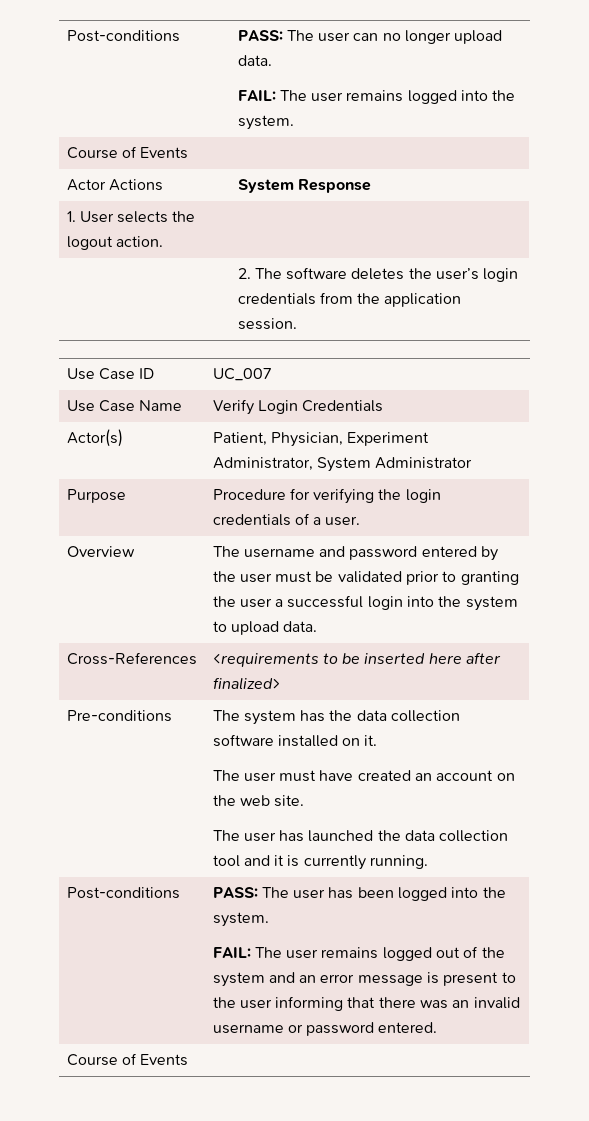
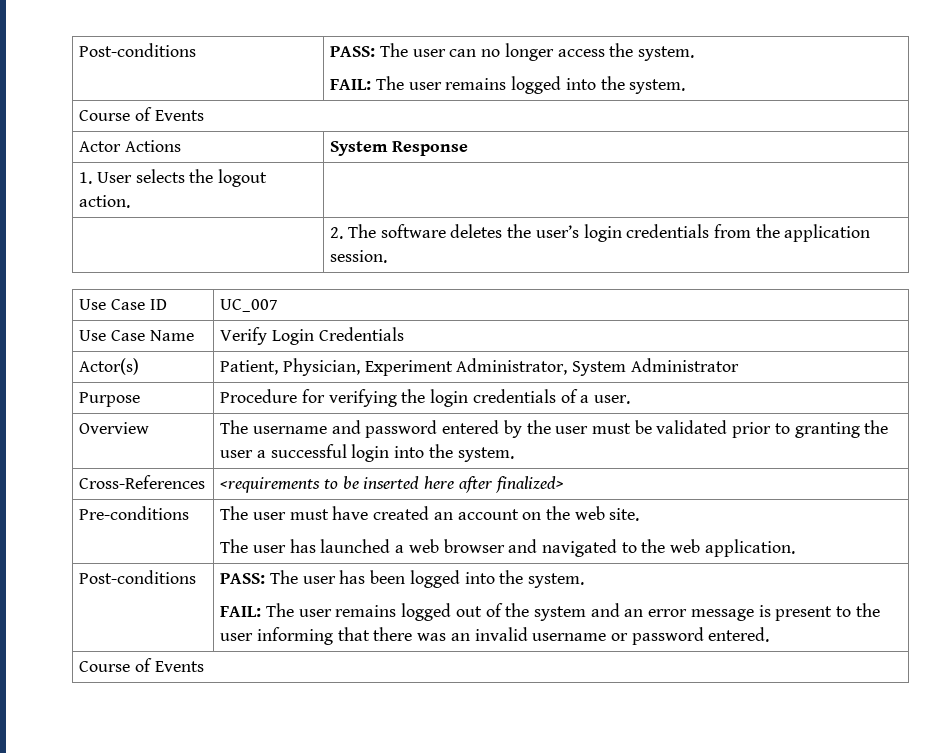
- Post-conditions | PASS: The user can no longer upload data.
+ Post-conditions | PASS: The user can no longer access the system.
- Overview | The username and password entered by the user must be validated prior to granting the user a successful login into the system to upload data.
+ Overview | The username and password entered by the user must be validated prior to granting the user a successful login into the system.
- Pre-conditions | The system has the data collection software installed on it.
- The user must have created an account on the web site.
- The user has launched the data collection tool and it is currently running.
+ Pre-conditions | The user must have created an account on the web site.
+ The user has launched a web browser and navigated to the web application.

